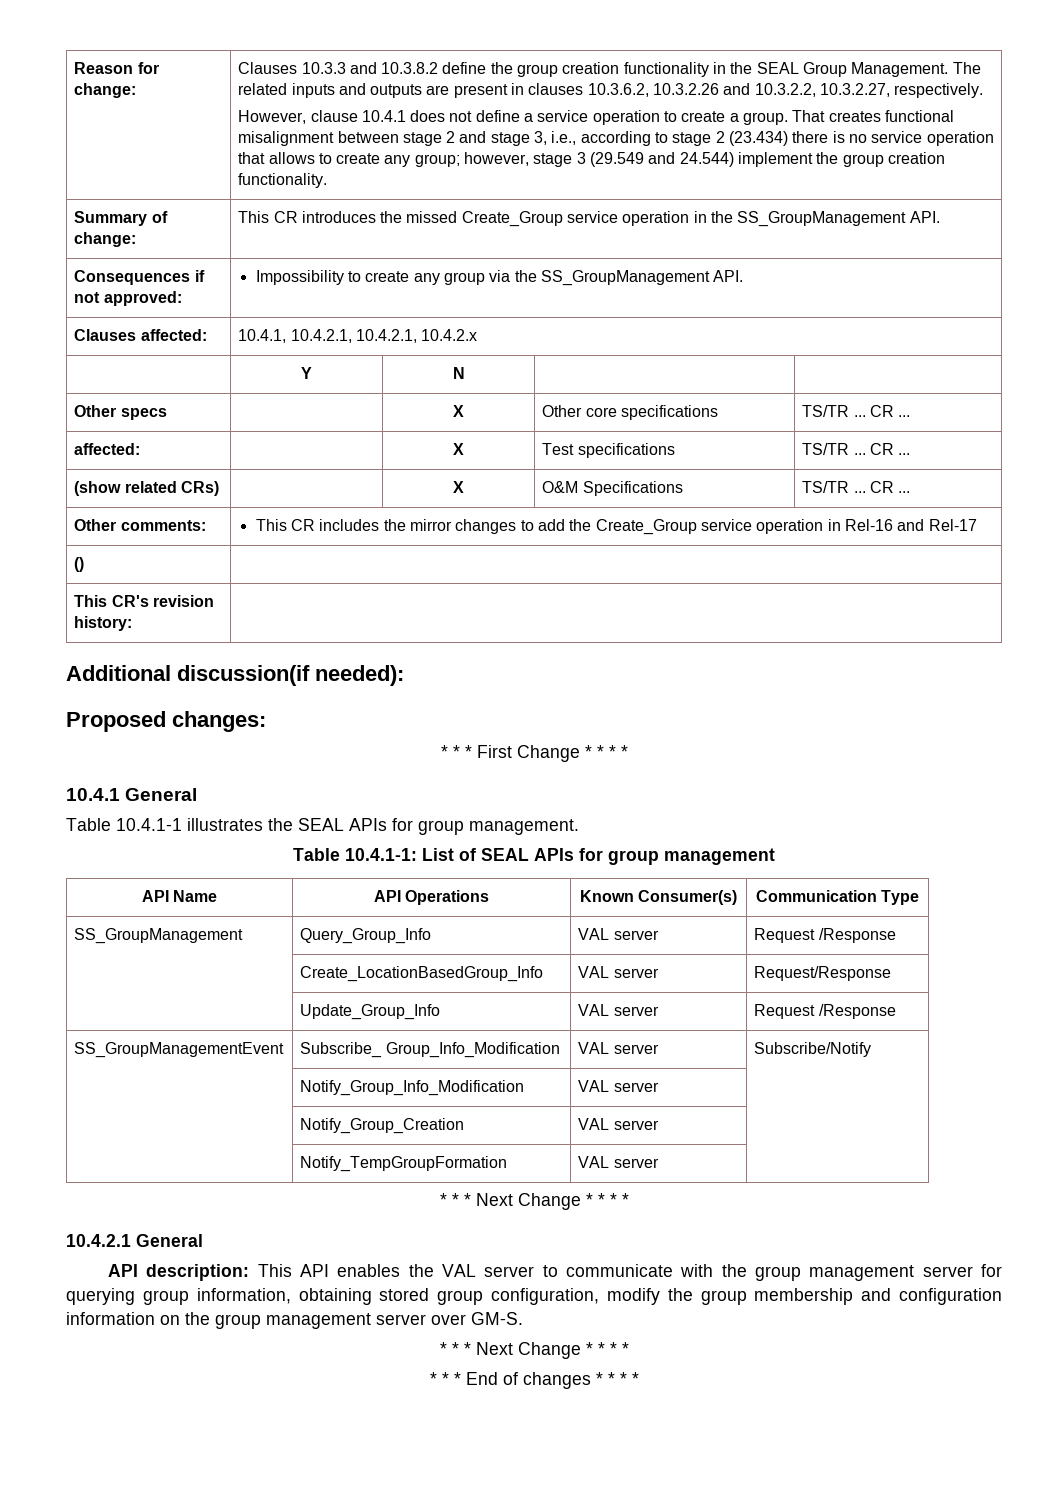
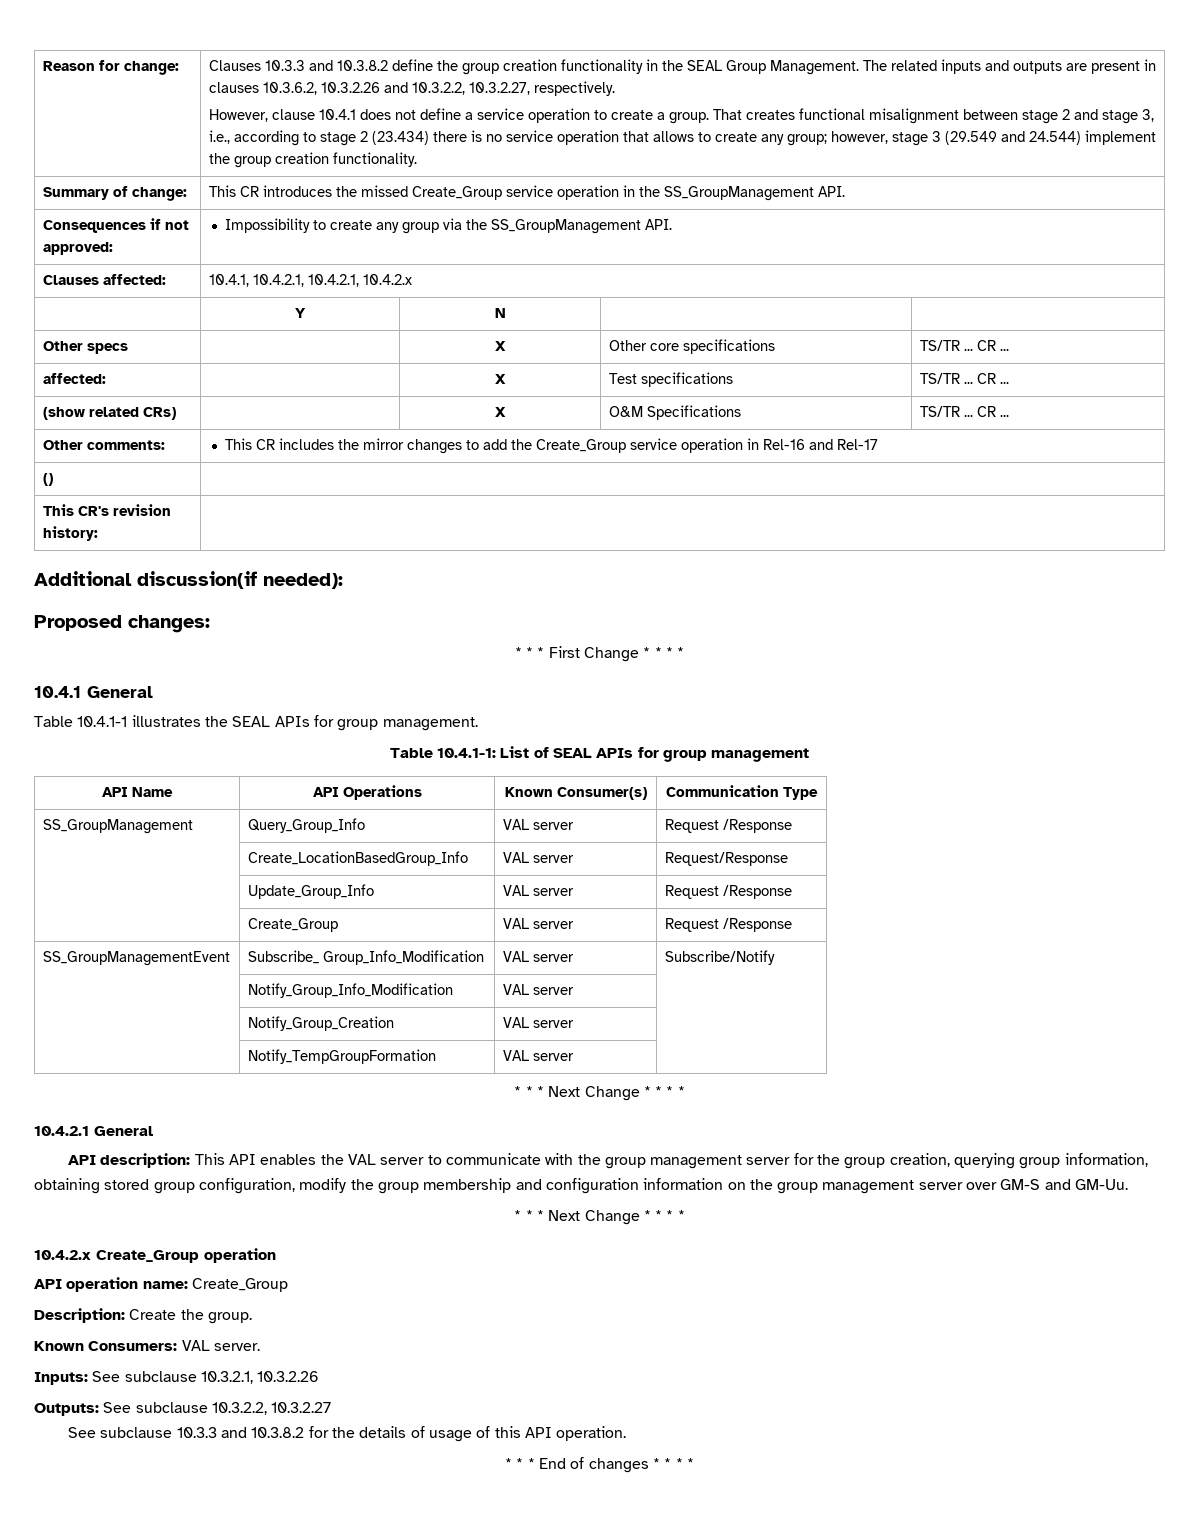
+ | Create_Group | VAL server | Request /Response
- API description: This API enables the VAL server to communicate with the group management server for querying group information, obtaining stored group configuration, modify the group membership and configuration information on the group management server over GM-S.
+ API description: This API enables the VAL server to communicate with the group management server for the group creation, querying group information, obtaining stored group configuration, modify the group membership and configuration information on the group management server over GM-S and GM-Uu.
  * * * Next Change * * * *
+ 10.4.2.x Create_Group operation
+ API operation name: Create_Group
+ Description: Create the group.
+ Known Consumers: VAL server.
+ Inputs: See subclause 10.3.2.1, 10.3.2.26
+ Outputs: See subclause 10.3.2.2, 10.3.2.27
+ See subclause 10.3.3 and 10.3.8.2 for the details of usage of this API operation.

